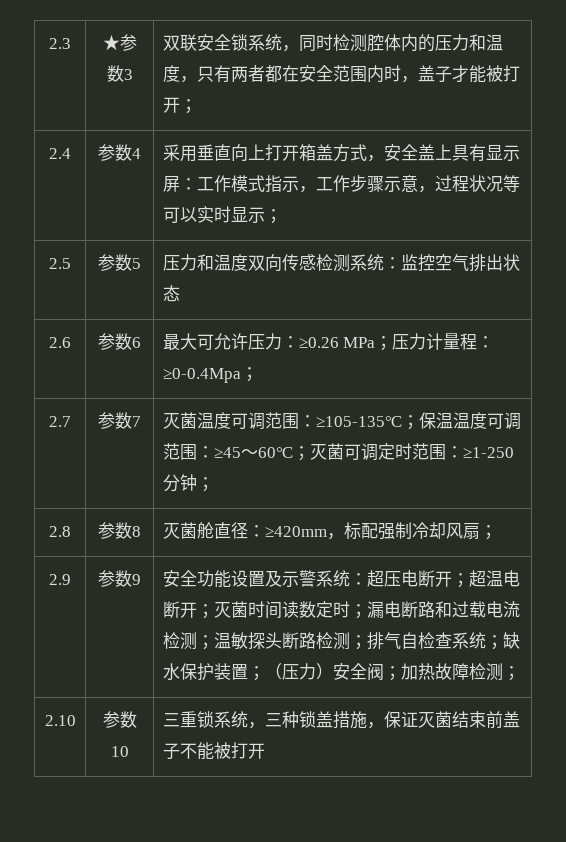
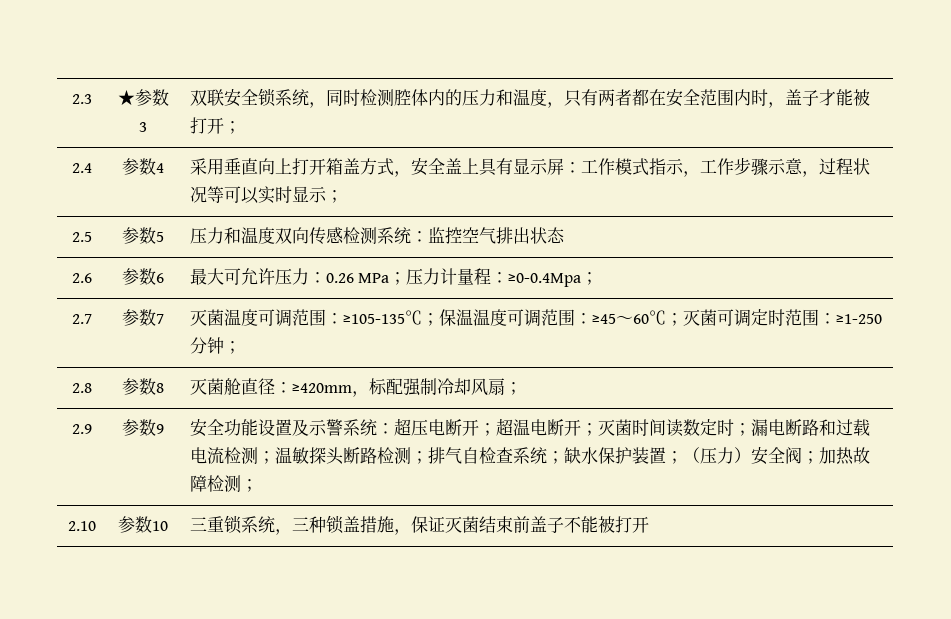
- 2.6 | 参数6 | 最大可允许压力：≥0.26 MPa；压力计量程：≥0-0.4Mpa；
+ 2.6 | 参数6 | 最大可允许压力：0.26 MPa；压力计量程：≥0-0.4Mpa；

